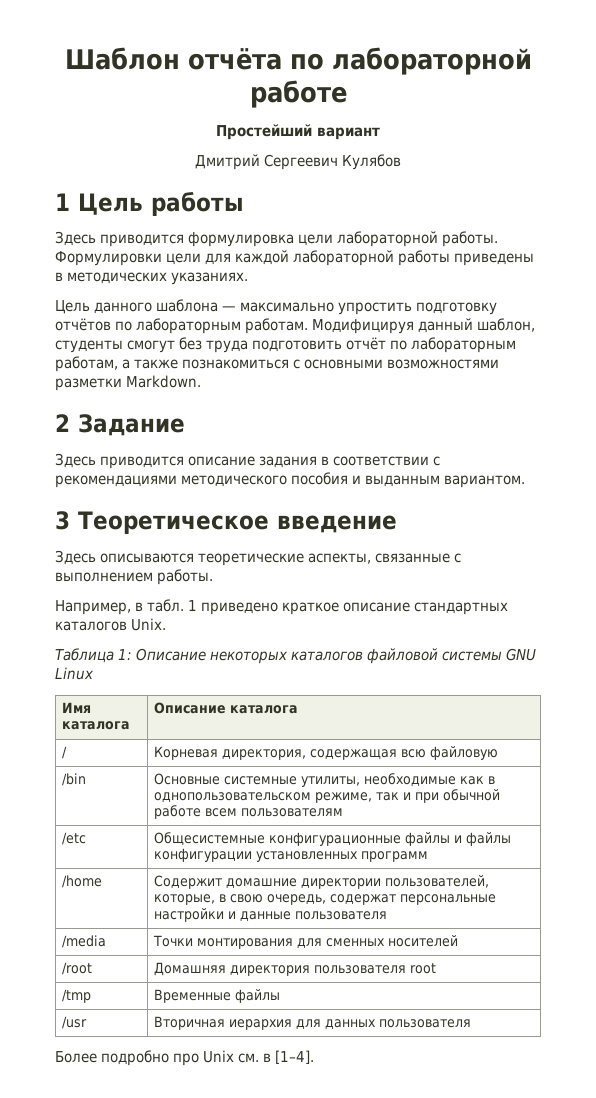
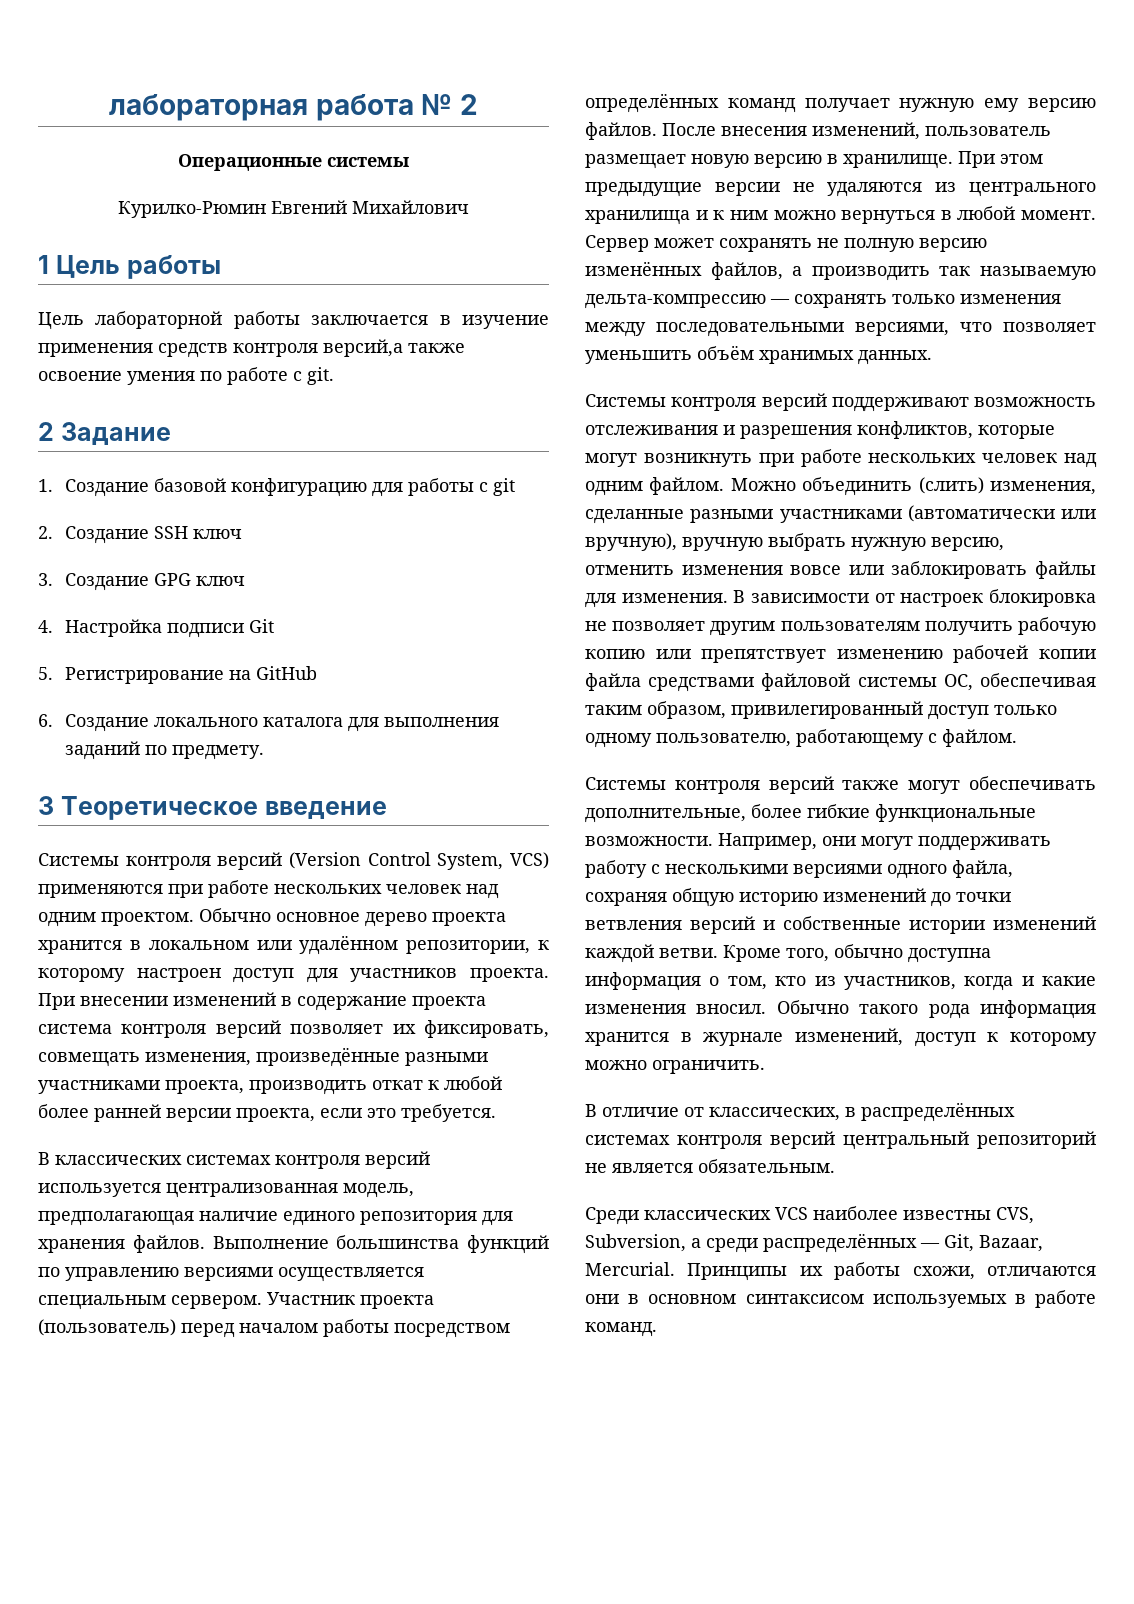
- Шаблон отчёта по лабораторной работе
- Простейший вариант
- Дмитрий Сергеевич Кулябов
+ лабораторная работа № 2
+ Операционные системы
+ Курилко-Рюмин Евгений Михайлович
  1 Цель работы
- Здесь приводится формулировка цели лабораторной работы. Формулировки цели для каждой лабораторной работы приведены в методических указаниях.
- Цель данного шаблона — максимально упростить подготовку отчётов по лабораторным работам. Модифицируя данный шаблон, студенты смогут без труда подготовить отчёт по лабораторным работам, а также познакомиться с основными возможностями разметки Markdown.
+ Цель лабораторной работы заключается в изучение применения средств контроля версий,а также освоение умения по работе с git.
  2 Задание
- Здесь приводится описание задания в соответствии с рекомендациями методического пособия и выданным вариантом.
+ 1. Создание базовой конфигурацию для работы с git
+ 2. Создание SSH ключ
+ 3. Создание GPG ключ
+ 4. Настройка подписи Git
+ 5. Регистрирование на GitHub
+ 6. Создание локального каталога для выполнения заданий по предмету.
  3 Теоретическое введение
- Здесь описываются теоретические аспекты, связанные с выполнением работы.
- Например, в табл. 1 приведено краткое описание стандартных каталогов Unix.
- Таблица 1: Описание некоторых каталогов файловой системы GNU Linux
- Имя каталога | Описание каталога
- / | Корневая директория, содержащая всю файловую
- /bin | Основные системные утилиты, необходимые как в однопользовательском режиме, так и при обычной работе всем пользователям
- /etc | Общесистемные конфигурационные файлы и файлы конфигурации установленных программ
- /home | Содержит домашние директории пользователей, которые, в свою очередь, содержат персональные настройки и данные пользователя
- /media | Точки монтирования для сменных носителей
- /root | Домашняя директория пользователя root
- /tmp | Временные файлы
- /usr | Вторичная иерархия для данных пользователя
- Более подробно про Unix см. в [1–4].
+ Системы контроля версий (Version Control System, VCS) применяются при работе нескольких человек над одним проектом. Обычно основное дерево проекта хранится в локальном или удалённом репозитории, к которому настроен доступ для участников проекта. При внесении изменений в содержание проекта система контроля версий позволяет их фиксировать, совмещать изменения, произведённые разными участниками проекта, производить откат к любой более ранней версии проекта, если это требуется.
+ В классических системах контроля версий используется централизованная модель, предполагающая наличие единого репозитория для хранения файлов. Выполнение большинства функций по управлению версиями осуществляется специальным сервером. Участник проекта (пользователь) перед началом работы посредством определённых команд получает нужную ему версию файлов. После внесения изменений, пользователь размещает новую версию в хранилище. При этом предыдущие версии не удаляются из центрального хранилища и к ним можно вернуться в любой момент. Сервер может сохранять не полную версию изменённых файлов, а производить так называемую дельта-компрессию — сохранять только изменения между последовательными версиями, что позволяет уменьшить объём хранимых данных.
+ Системы контроля версий поддерживают возможность отслеживания и разрешения конфликтов, которые могут возникнуть при работе нескольких человек над одним файлом. Можно объединить (слить) изменения, сделанные разными участниками (автоматически или вручную), вручную выбрать нужную версию, отменить изменения вовсе или заблокировать файлы для изменения. В зависимости от настроек блокировка не позволяет другим пользователям получить рабочую копию или препятствует изменению рабочей копии файла средствами файловой системы ОС, обеспечивая таким образом, привилегированный доступ только одному пользователю, работающему с файлом.
+ Системы контроля версий также могут обеспечивать дополнительные, более гибкие функциональные возможности. Например, они могут поддерживать работу с несколькими версиями одного файла, сохраняя общую историю изменений до точки ветвления версий и собственные истории изменений каждой ветви. Кроме того, обычно доступна информация о том, кто из участников, когда и какие изменения вносил. Обычно такого рода информация хранится в журнале изменений, доступ к которому можно ограничить.
+ В отличие от классических, в распределённых системах контроля версий центральный репозиторий не является обязательным.
+ Среди классических VCS наиболее известны CVS, Subversion, а среди распределённых — Git, Bazaar, Mercurial. Принципы их работы схожи, отличаются они в основном синтаксисом используемых в работе команд.

